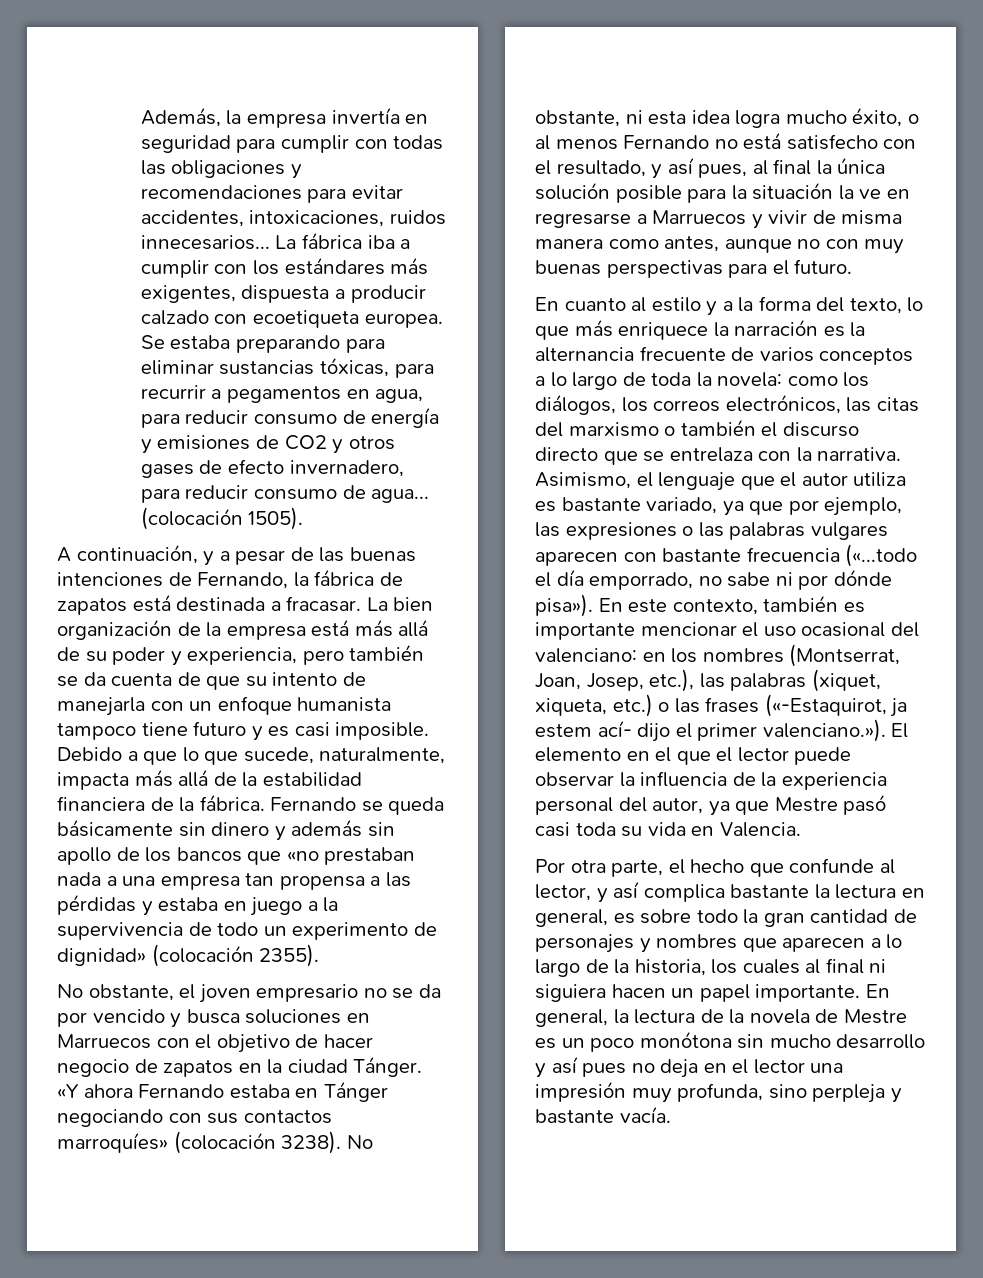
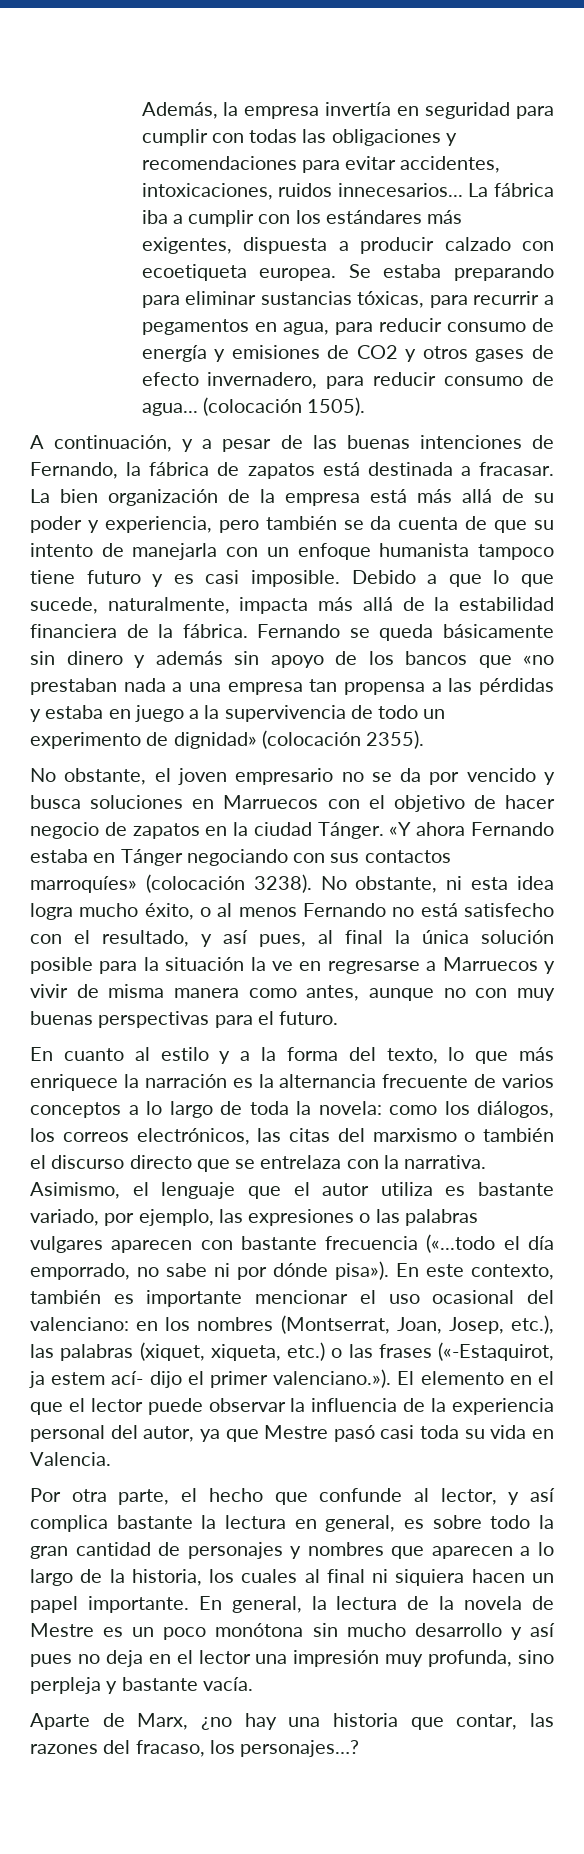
- Fernando se queda básicamente sin dinero y además sin apollo de los bancos que «no prestaban nada a una empresa tan propensa a las pérdidas y estaba en juego a la supervivencia de todo un experimento de dignidad» (colocación 2355).
+ Fernando se queda básicamente sin dinero y además sin apoyo de los bancos que «no prestaban nada a una empresa tan propensa a las pérdidas y estaba en juego a la supervivencia de todo un experimento de dignidad» (colocación 2355).
- Asimismo, el lenguaje que el autor utiliza es bastante variado, ya que por ejemplo, las expresiones o las palabras vulgares aparecen con bastante frecuencia («...todo el día emporrado, no sabe ni por dónde pisa»).
+ Asimismo, el lenguaje que el autor utiliza es bastante variado, por ejemplo, las expresiones o las palabras vulgares aparecen con bastante frecuencia («...todo el día emporrado, no sabe ni por dónde pisa»).
- Por otra parte, el hecho que confunde al lector, y así complica bastante la lectura en general, es sobre todo la gran cantidad de personajes y nombres que aparecen a lo largo de la historia, los cuales al final ni siguiera hacen un papel importante.
+ Por otra parte, el hecho que confunde al lector, y así complica bastante la lectura en general, es sobre todo la gran cantidad de personajes y nombres que aparecen a lo largo de la historia, los cuales al final ni siquiera hacen un papel importante.
+ Aparte de Marx, ¿no hay una historia que contar, las razones del fracaso, los personajes…?

